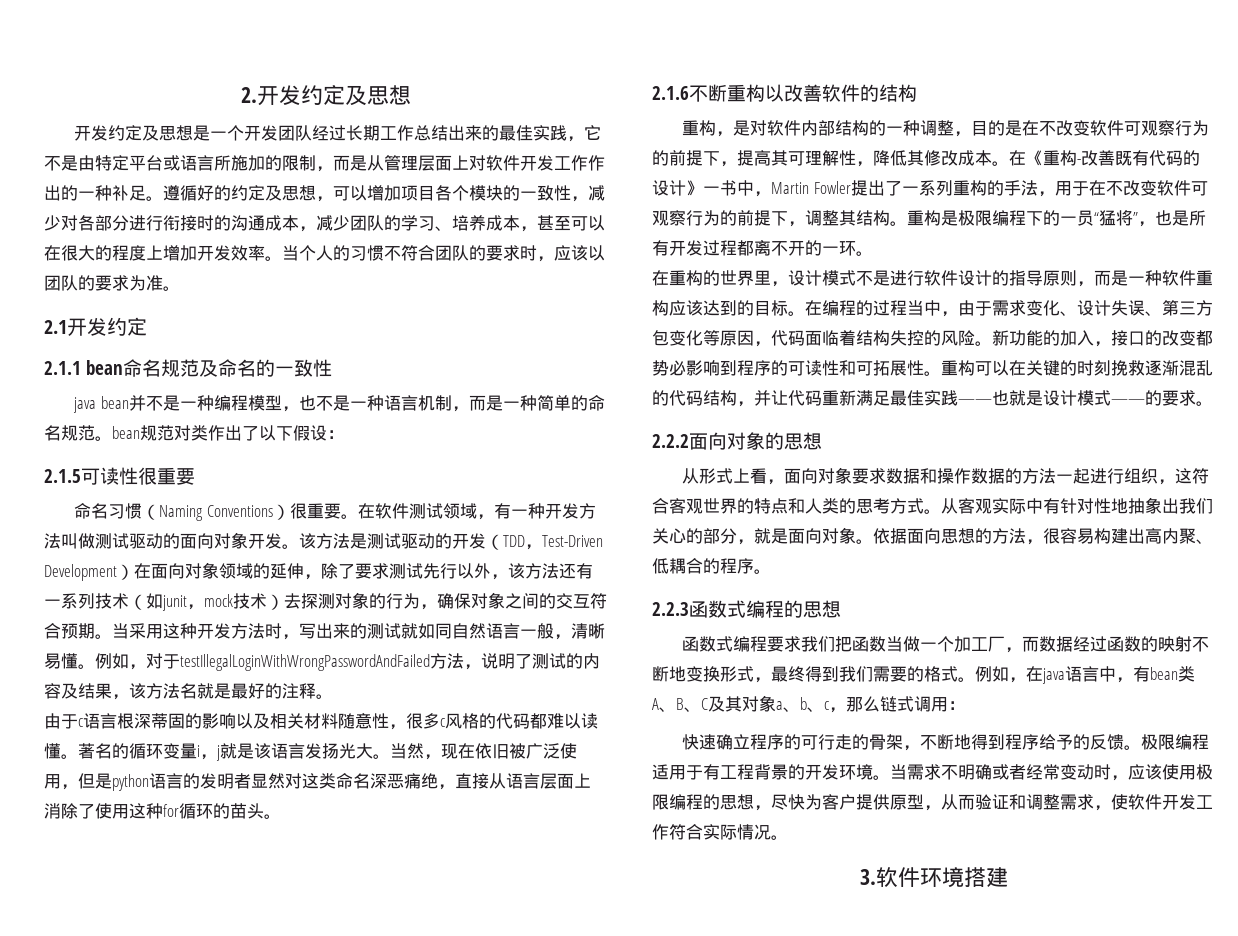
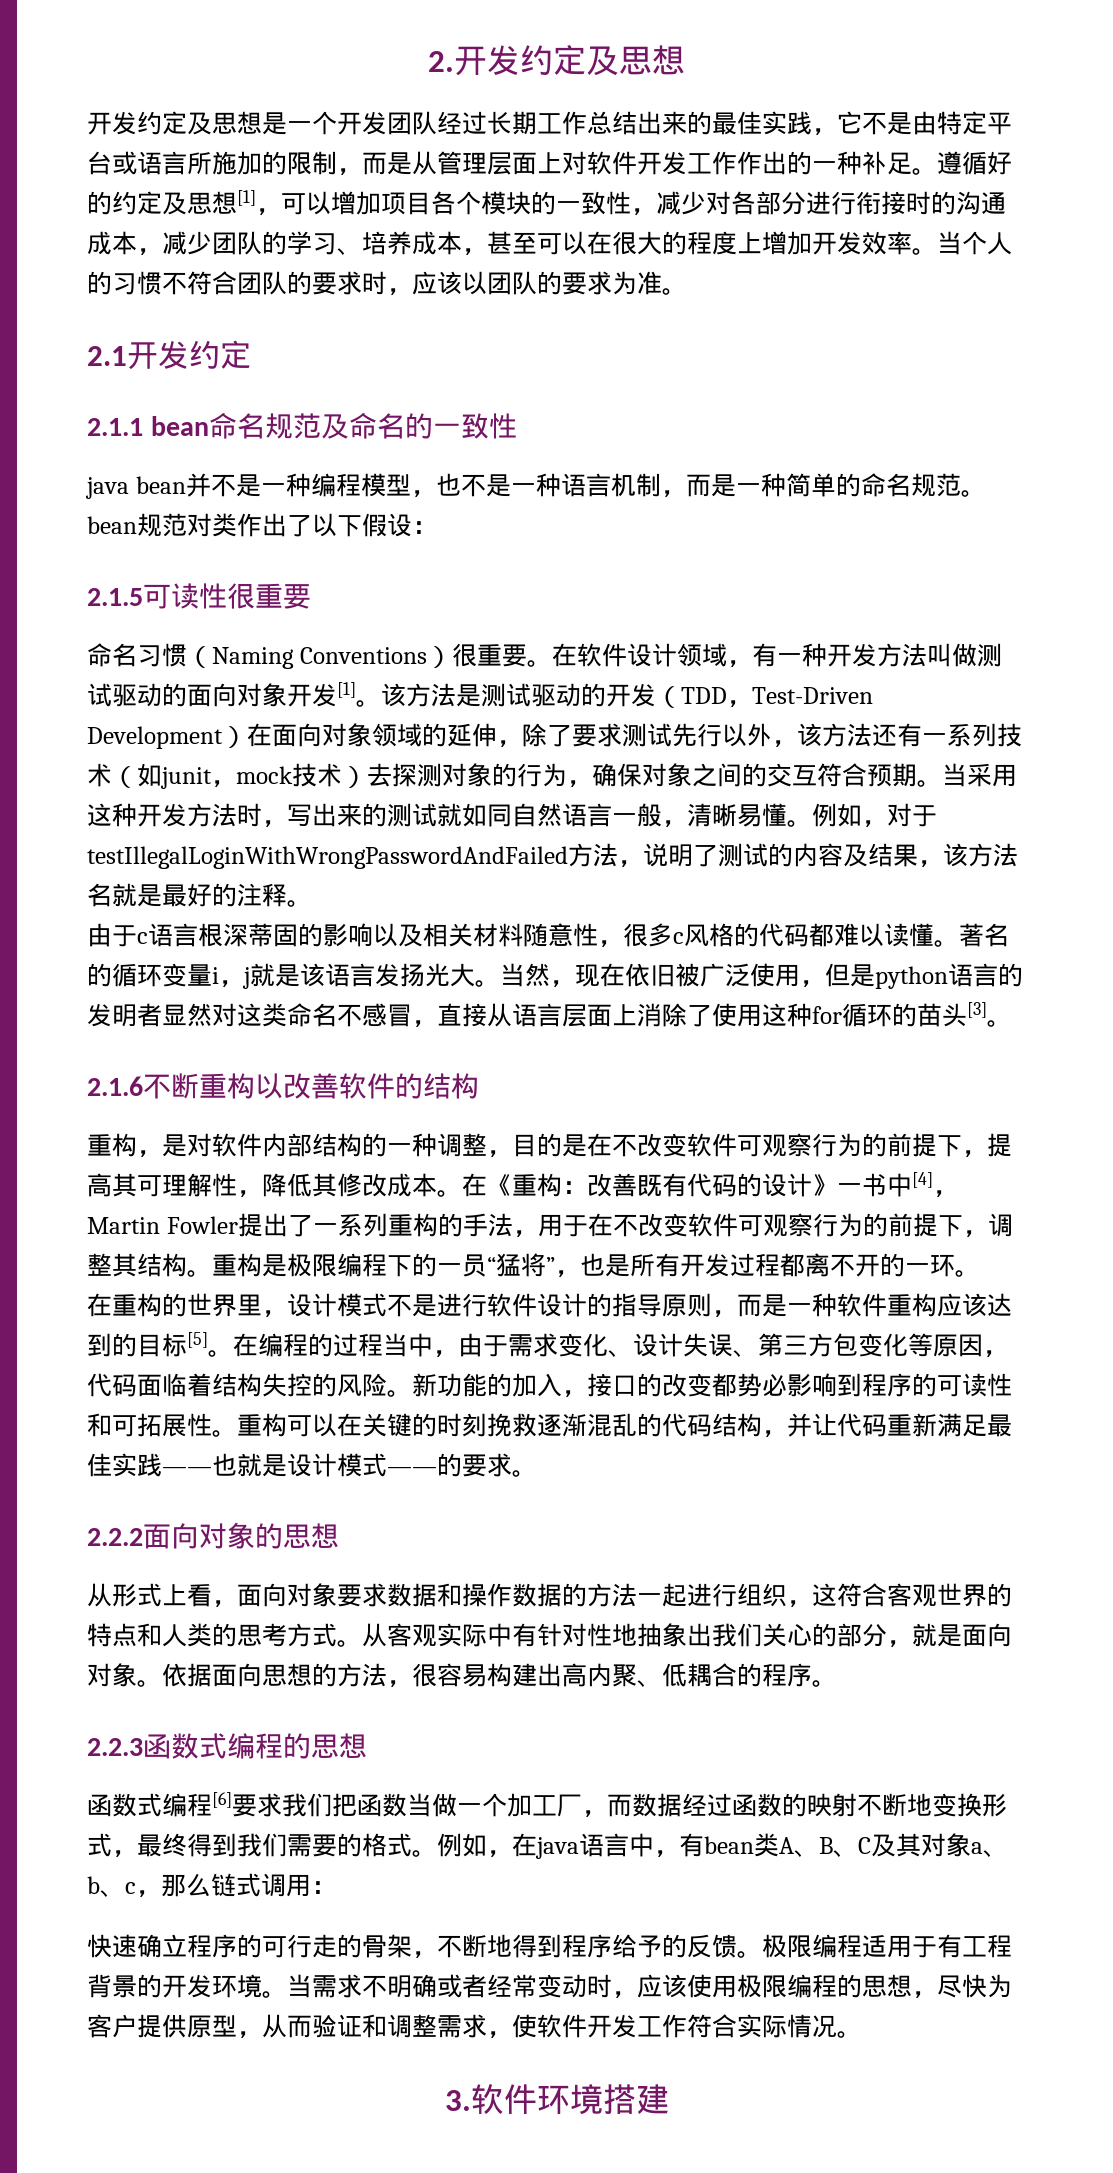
- 遵循好的约定及思想，可以增加项目各个模块的一致性，减少对各部分进行衔接时的沟通成本，减少团队的学习、培养成本，甚至可以在很大的程度上增加开发效率。
+ 遵循好的约定及思想[1]，可以增加项目各个模块的一致性，减少对各部分进行衔接时的沟通成本，减少团队的学习、培养成本，甚至可以在很大的程度上增加开发效率。
- 在软件测试领域，有一种开发方法叫做测试驱动的面向对象开发。
+ 在软件设计领域，有一种开发方法叫做测试驱动的面向对象开发[1]。
- 当然，现在依旧被广泛使用，但是python语言的发明者显然对这类命名深恶痛绝，直接从语言层面上消除了使用这种for循环的苗头。
+ 当然，现在依旧被广泛使用，但是python语言的发明者显然对这类命名不感冒，直接从语言层面上消除了使用这种for循环的苗头[3]。
- 在《重构-改善既有代码的设计》一书中，Martin Fowler提出了一系列重构的手法，用于在不改变软件可观察行为的前提下，调整其结构。
+ 在《重构：改善既有代码的设计》一书中[4]，Martin Fowler提出了一系列重构的手法，用于在不改变软件可观察行为的前提下，调整其结构。
- 在重构的世界里，设计模式不是进行软件设计的指导原则，而是一种软件重构应该达到的目标。
+ 在重构的世界里，设计模式不是进行软件设计的指导原则，而是一种软件重构应该达到的目标[5]。
- 函数式编程要求我们把函数当做一个加工厂，而数据经过函数的映射不断地变换形式，最终得到我们需要的格式。
+ 函数式编程[6]要求我们把函数当做一个加工厂，而数据经过函数的映射不断地变换形式，最终得到我们需要的格式。

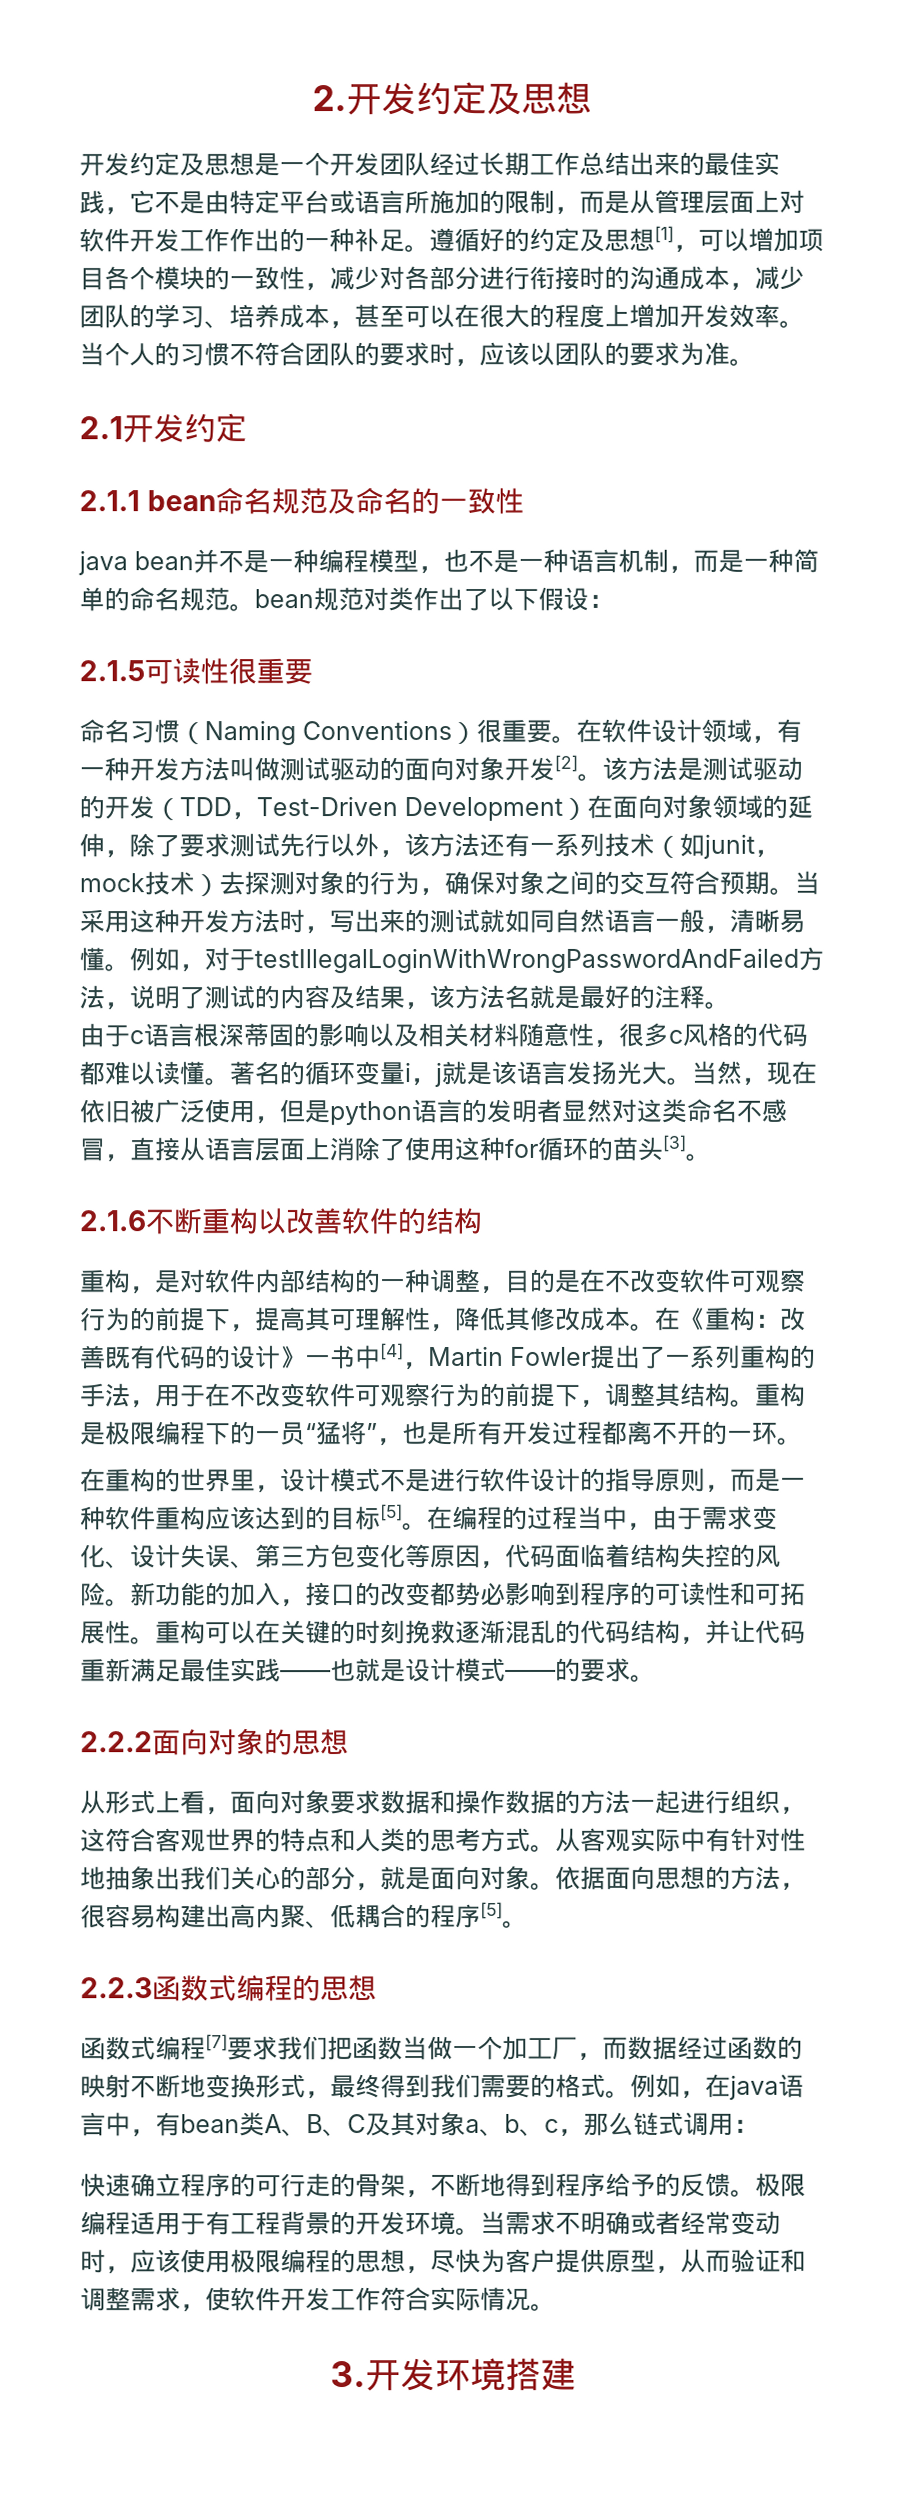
- 在软件设计领域，有一种开发方法叫做测试驱动的面向对象开发[1]。
+ 在软件设计领域，有一种开发方法叫做测试驱动的面向对象开发[2]。
- 依据面向思想的方法，很容易构建出高内聚、低耦合的程序。
+ 依据面向思想的方法，很容易构建出高内聚、低耦合的程序[5]。
- 函数式编程[6]要求我们把函数当做一个加工厂，而数据经过函数的映射不断地变换形式，最终得到我们需要的格式。
+ 函数式编程[7]要求我们把函数当做一个加工厂，而数据经过函数的映射不断地变换形式，最终得到我们需要的格式。
- 3.软件环境搭建
+ 3.开发环境搭建

